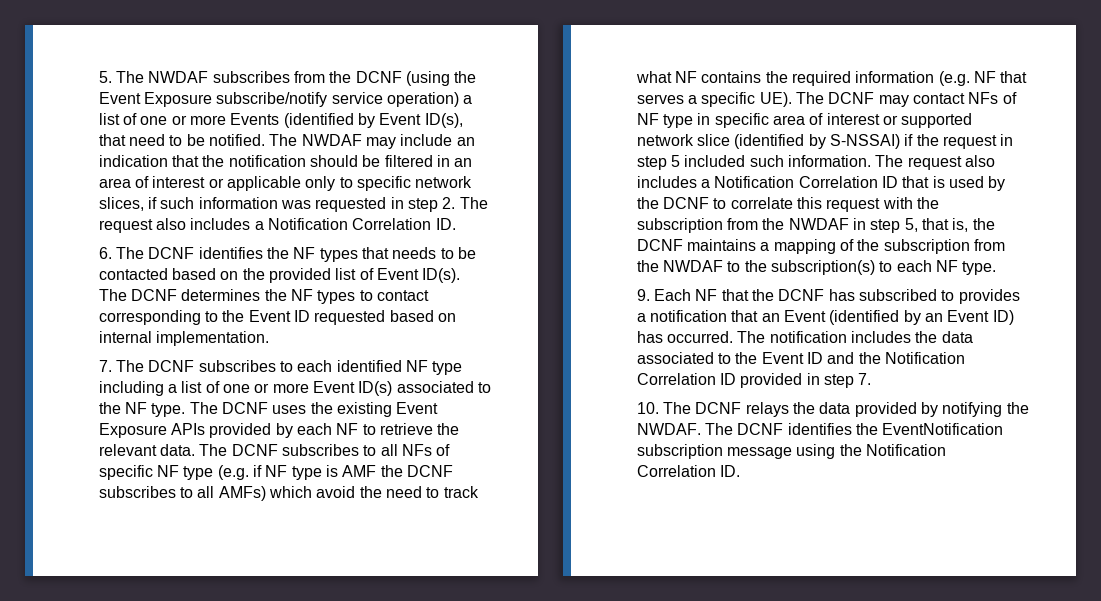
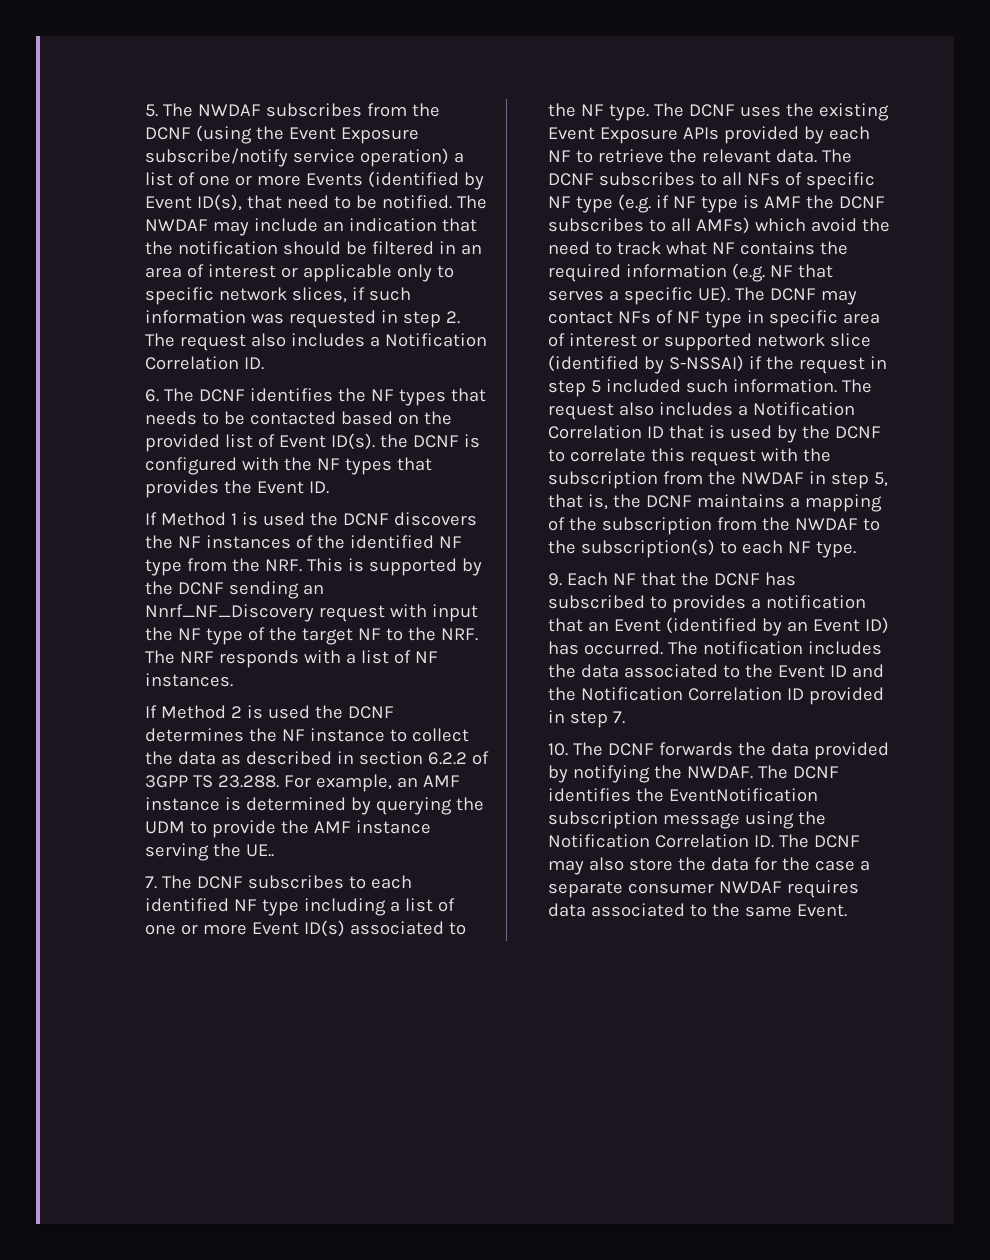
- 6. The DCNF identifies the NF types that needs to be contacted based on the provided list of Event ID(s). The DCNF determines the NF types to contact corresponding to the Event ID requested based on internal implementation.
+ 6. The DCNF identifies the NF types that needs to be contacted based on the provided list of Event ID(s). the DCNF is configured with the NF types that provides the Event ID.
+ If Method 1 is used the DCNF discovers the NF instances of the identified NF type from the NRF. This is supported by the DCNF sending an Nnrf_NF_Discovery request with input the NF type of the target NF to the NRF. The NRF responds with a list of NF instances.
+ If Method 2 is used the DCNF determines the NF instance to collect the data as described in section 6.2.2 of 3GPP TS 23.288. For example, an AMF instance is determined by querying the UDM to provide the AMF instance serving the UE..
- 10. The DCNF relays the data provided by notifying the NWDAF.
+ 10. The DCNF forwards the data provided by notifying the NWDAF.
- The DCNF identifies the EventNotification subscription message using the Notification Correlation ID.
+ The DCNF identifies the EventNotification subscription message using the Notification Correlation ID. The DCNF may also store the data for the case a separate consumer NWDAF requires data associated to the same Event.

